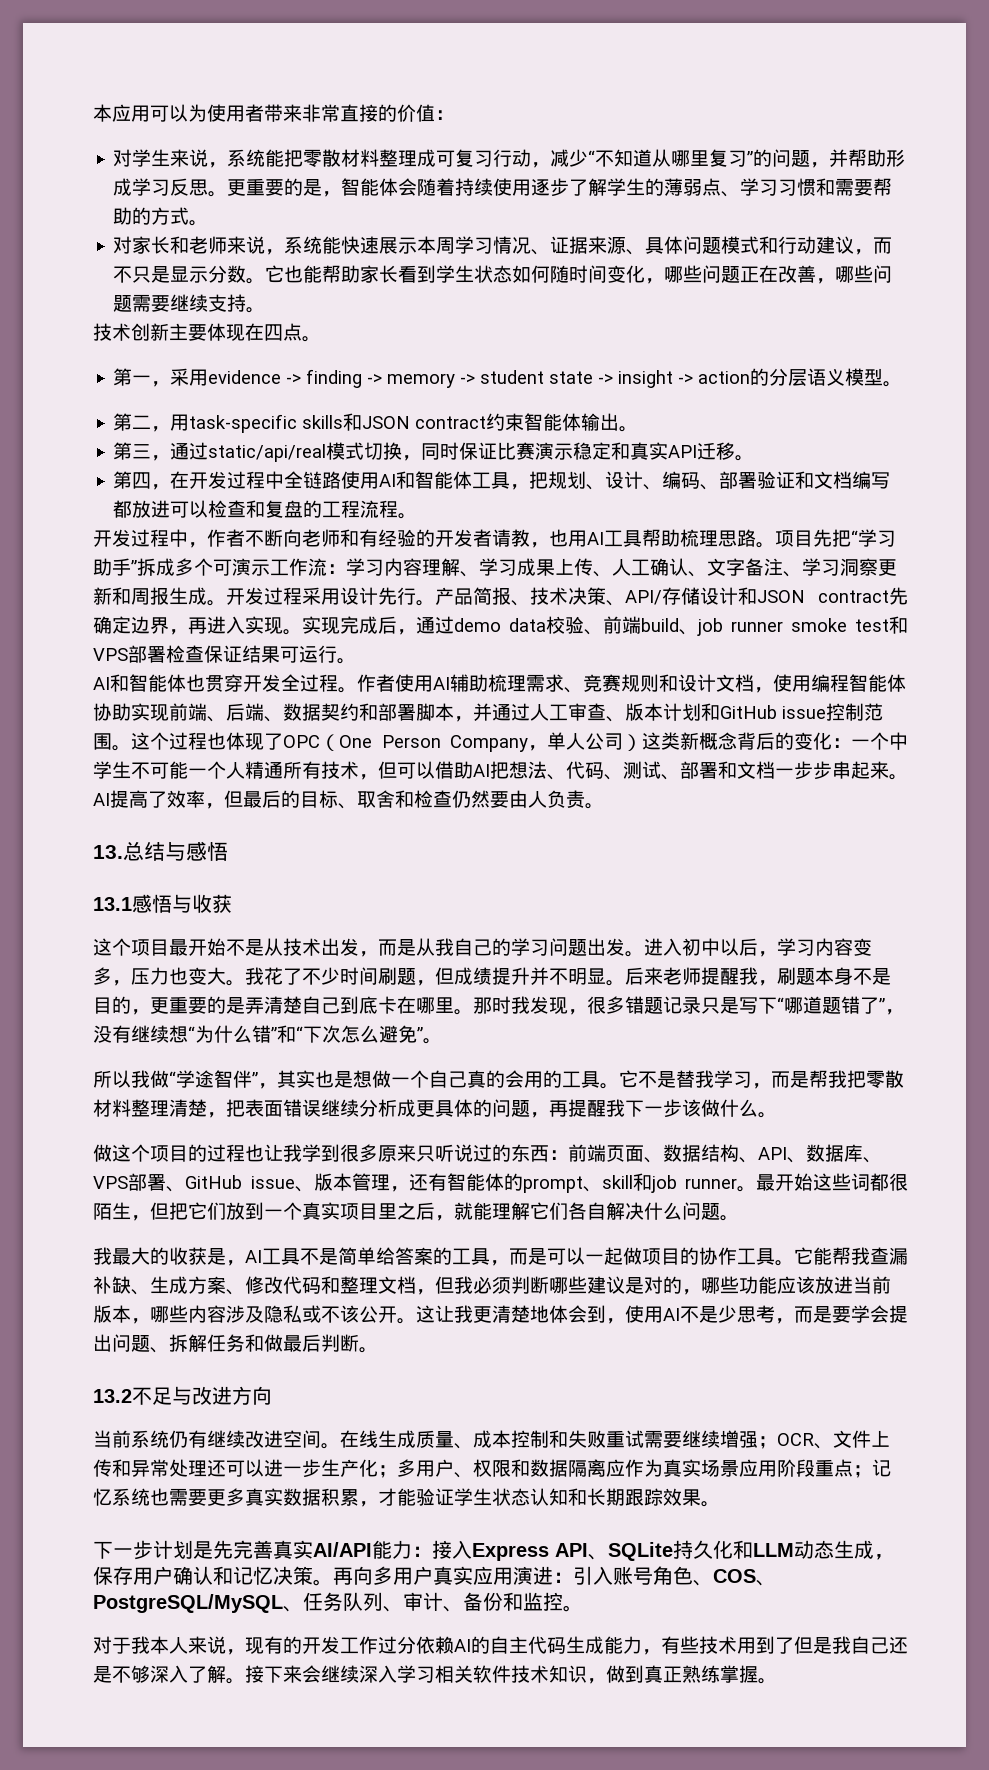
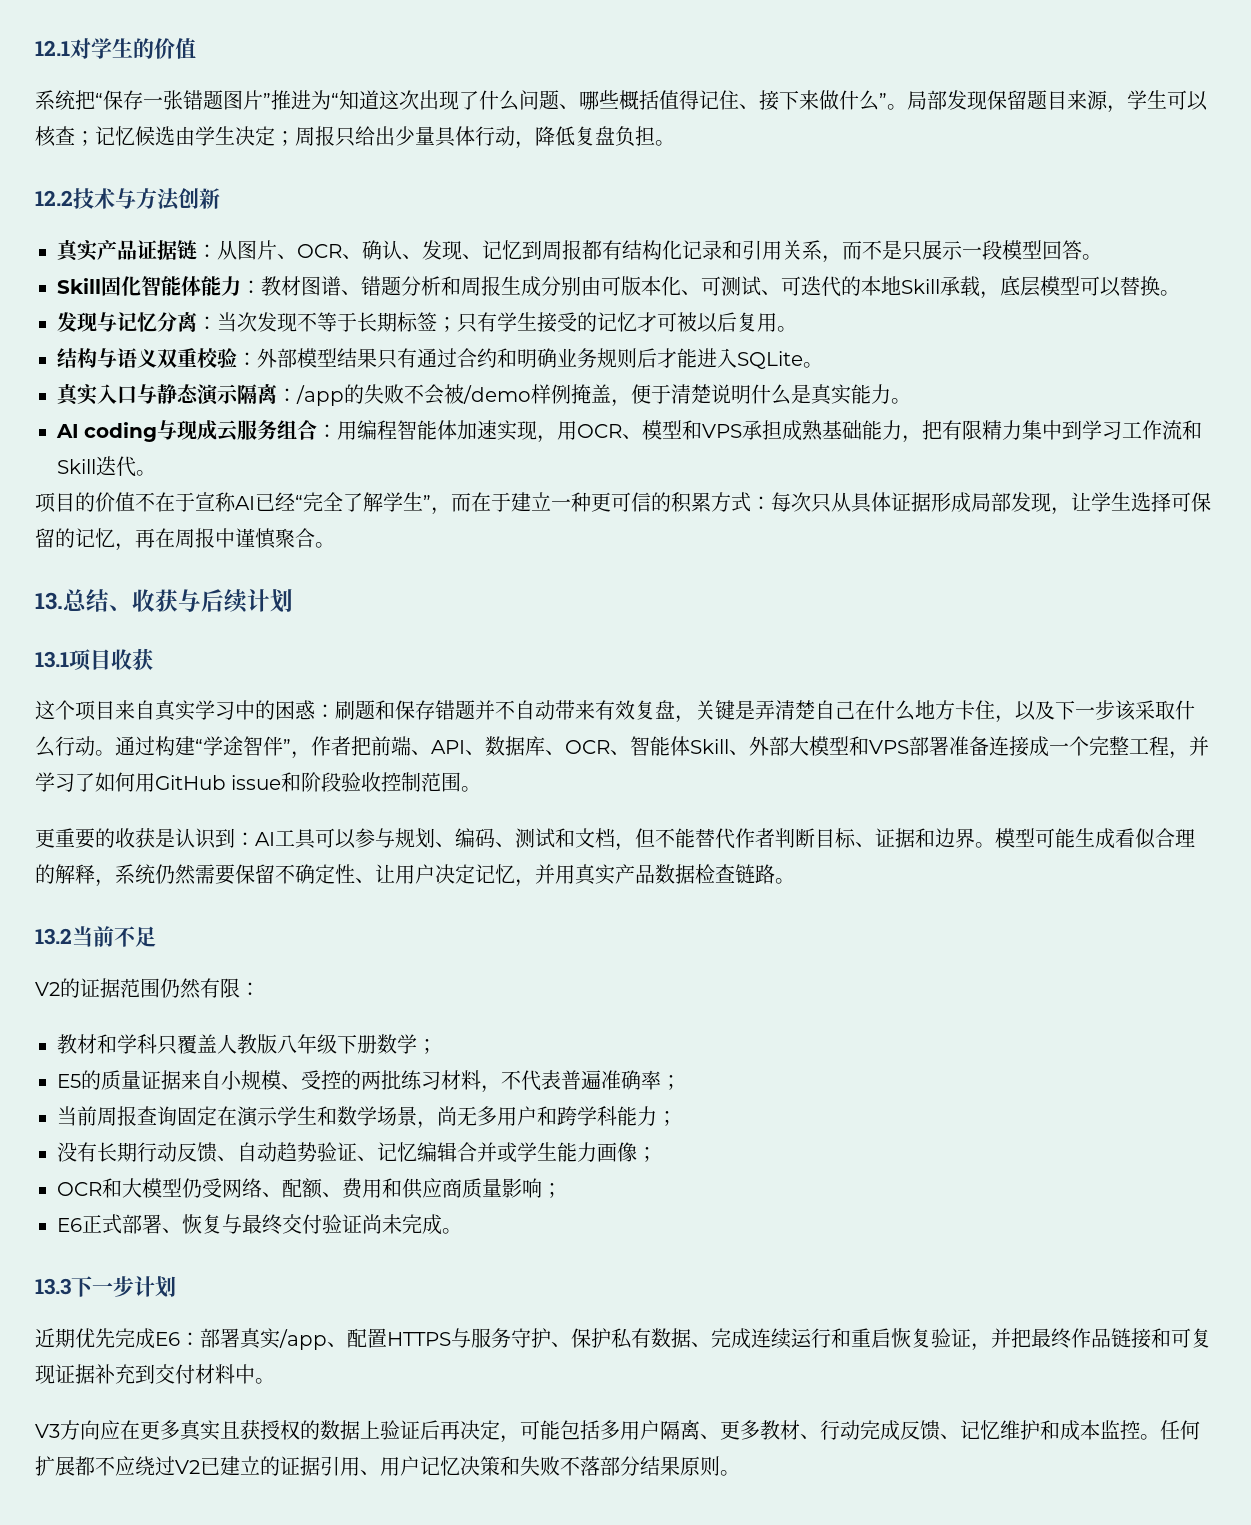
- 本应用可以为使用者带来非常直接的价值：
- 对学生来说，系统能把零散材料整理成可复习行动，减少“不知道从哪里复习”的问题，并帮助形成学习反思。更重要的是，智能体会随着持续使用逐步了解学生的薄弱点、学习习惯和需要帮助的方式。
- 对家长和老师来说，系统能快速展示本周学习情况、证据来源、具体问题模式和行动建议，而不只是显示分数。它也能帮助家长看到学生状态如何随时间变化，哪些问题正在改善，哪些问题需要继续支持。
- 技术创新主要体现在四点。
- 第一，采用evidence -> finding -> memory -> student state -> insight -> action的分层语义模型。
- 第二，用task-specific skills和JSON contract约束智能体输出。
- 第三，通过static/api/real模式切换，同时保证比赛演示稳定和真实API迁移。
- 第四，在开发过程中全链路使用AI和智能体工具，把规划、设计、编码、部署验证和文档编写都放进可以检查和复盘的工程流程。
- 开发过程中，作者不断向老师和有经验的开发者请教，也用AI工具帮助梳理思路。项目先把“学习助手”拆成多个可演示工作流：学习内容理解、学习成果上传、人工确认、文字备注、学习洞察更新和周报生成。开发过程采用设计先行。产品简报、技术决策、API/存储设计和JSON contract先确定边界，再进入实现。实现完成后，通过demo data校验、前端build、job runner smoke test和VPS部署检查保证结果可运行。
- AI和智能体也贯穿开发全过程。作者使用AI辅助梳理需求、竞赛规则和设计文档，使用编程智能体协助实现前端、后端、数据契约和部署脚本，并通过人工审查、版本计划和GitHub issue控制范围。这个过程也体现了OPC（One Person Company，单人公司）这类新概念背后的变化：一个中学生不可能一个人精通所有技术，但可以借助AI把想法、代码、测试、部署和文档一步步串起来。AI提高了效率，但最后的目标、取舍和检查仍然要由人负责。
+ 12.1对学生的价值
+ 系统把“保存一张错题图片”推进为“知道这次出现了什么问题、哪些概括值得记住、接下来做什么”。局部发现保留题目来源，学生可以核查；记忆候选由学生决定；周报只给出少量具体行动，降低复盘负担。
+ 12.2技术与方法创新
+ 真实产品证据链：从图片、OCR、确认、发现、记忆到周报都有结构化记录和引用关系，而不是只展示一段模型回答。
+ Skill固化智能体能力：教材图谱、错题分析和周报生成分别由可版本化、可测试、可迭代的本地Skill承载，底层模型可以替换。
+ 发现与记忆分离：当次发现不等于长期标签；只有学生接受的记忆才可被以后复用。
+ 结构与语义双重校验：外部模型结果只有通过合约和明确业务规则后才能进入SQLite。
+ 真实入口与静态演示隔离：/app的失败不会被/demo样例掩盖，便于清楚说明什么是真实能力。
+ AI coding与现成云服务组合：用编程智能体加速实现，用OCR、模型和VPS承担成熟基础能力，把有限精力集中到学习工作流和Skill迭代。
+ 项目的价值不在于宣称AI已经“完全了解学生”，而在于建立一种更可信的积累方式：每次只从具体证据形成局部发现，让学生选择可保留的记忆，再在周报中谨慎聚合。
- 13.总结与感悟
+ 13.总结、收获与后续计划
- 13.1感悟与收获
+ 13.1项目收获
- 这个项目最开始不是从技术出发，而是从我自己的学习问题出发。进入初中以后，学习内容变多，压力也变大。我花了不少时间刷题，但成绩提升并不明显。后来老师提醒我，刷题本身不是目的，更重要的是弄清楚自己到底卡在哪里。那时我发现，很多错题记录只是写下“哪道题错了”，没有继续想“为什么错”和“下次怎么避免”。
- 所以我做“学途智伴”，其实也是想做一个自己真的会用的工具。它不是替我学习，而是帮我把零散材料整理清楚，把表面错误继续分析成更具体的问题，再提醒我下一步该做什么。
- 做这个项目的过程也让我学到很多原来只听说过的东西：前端页面、数据结构、API、数据库、VPS部署、GitHub issue、版本管理，还有智能体的prompt、skill和job runner。最开始这些词都很陌生，但把它们放到一个真实项目里之后，就能理解它们各自解决什么问题。
- 我最大的收获是，AI工具不是简单给答案的工具，而是可以一起做项目的协作工具。它能帮我查漏补缺、生成方案、修改代码和整理文档，但我必须判断哪些建议是对的，哪些功能应该放进当前版本，哪些内容涉及隐私或不该公开。这让我更清楚地体会到，使用AI不是少思考，而是要学会提出问题、拆解任务和做最后判断。
+ 这个项目来自真实学习中的困惑：刷题和保存错题并不自动带来有效复盘，关键是弄清楚自己在什么地方卡住，以及下一步该采取什么行动。通过构建“学途智伴”，作者把前端、API、数据库、OCR、智能体Skill、外部大模型和VPS部署准备连接成一个完整工程，并学习了如何用GitHub issue和阶段验收控制范围。
+ 更重要的收获是认识到：AI工具可以参与规划、编码、测试和文档，但不能替代作者判断目标、证据和边界。模型可能生成看似合理的解释，系统仍然需要保留不确定性、让用户决定记忆，并用真实产品数据检查链路。
- 13.2不足与改进方向
- 当前系统仍有继续改进空间。在线生成质量、成本控制和失败重试需要继续增强；OCR、文件上传和异常处理还可以进一步生产化；多用户、权限和数据隔离应作为真实场景应用阶段重点；记忆系统也需要更多真实数据积累，才能验证学生状态认知和长期跟踪效果。
- 下一步计划是先完善真实AI/API能力：接入Express API、SQLite持久化和LLM动态生成，保存用户确认和记忆决策。再向多用户真实应用演进：引入账号角色、COS、PostgreSQL/MySQL、任务队列、审计、备份和监控。
- 对于我本人来说，现有的开发工作过分依赖AI的自主代码生成能力，有些技术用到了但是我自己还是不够深入了解。接下来会继续深入学习相关软件技术知识，做到真正熟练掌握。
+ 13.2当前不足
+ V2的证据范围仍然有限：
+ 教材和学科只覆盖人教版八年级下册数学；
+ E5的质量证据来自小规模、受控的两批练习材料，不代表普遍准确率；
+ 当前周报查询固定在演示学生和数学场景，尚无多用户和跨学科能力；
+ 没有长期行动反馈、自动趋势验证、记忆编辑合并或学生能力画像；
+ OCR和大模型仍受网络、配额、费用和供应商质量影响；
+ E6正式部署、恢复与最终交付验证尚未完成。
+ 13.3下一步计划
+ 近期优先完成E6：部署真实/app、配置HTTPS与服务守护、保护私有数据、完成连续运行和重启恢复验证，并把最终作品链接和可复现证据补充到交付材料中。
+ V3方向应在更多真实且获授权的数据上验证后再决定，可能包括多用户隔离、更多教材、行动完成反馈、记忆维护和成本监控。任何扩展都不应绕过V2已建立的证据引用、用户记忆决策和失败不落部分结果原则。

